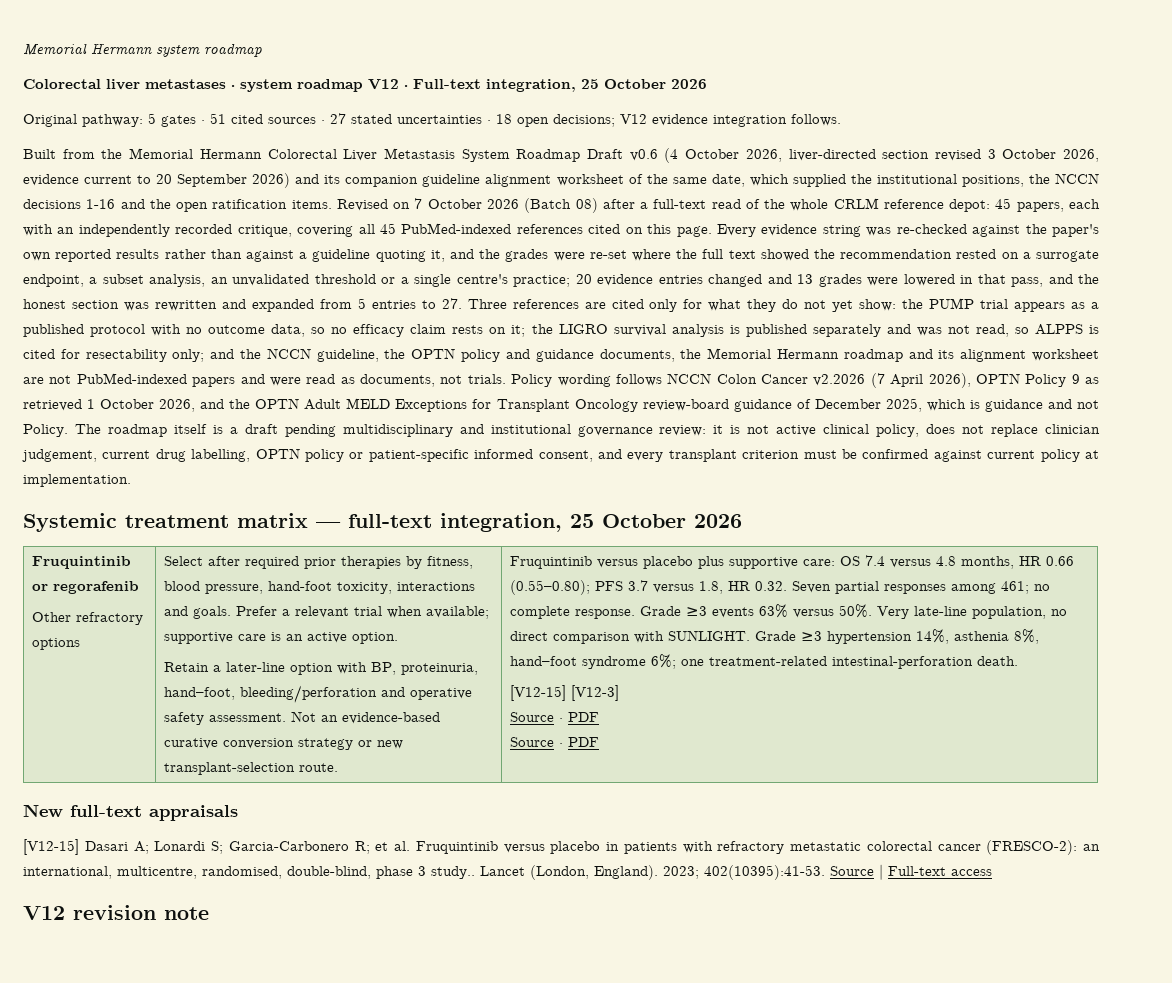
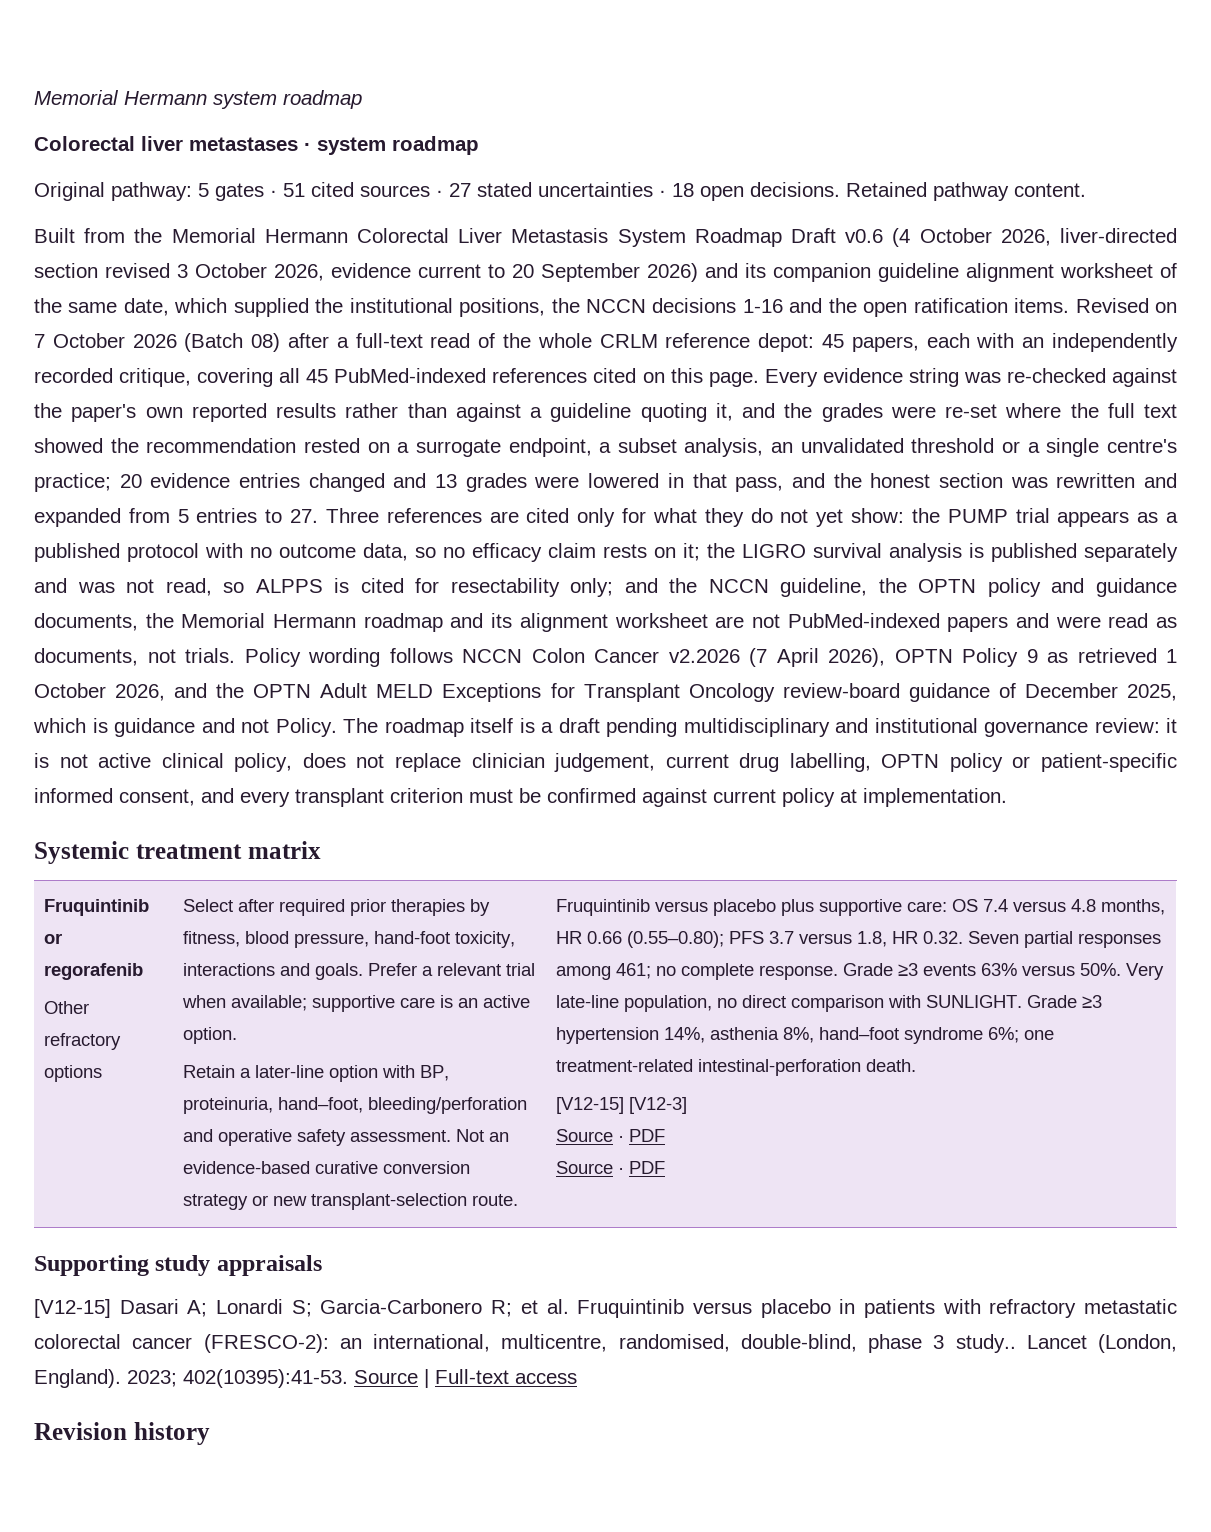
- Colorectal liver metastases · system roadmap V12 · Full-text integration, 25 October 2026
+ Colorectal liver metastases · system roadmap
- Original pathway: 5 gates · 51 cited sources · 27 stated uncertainties · 18 open decisions; V12 evidence integration follows.
+ Original pathway: 5 gates · 51 cited sources · 27 stated uncertainties · 18 open decisions. Retained pathway content.
- Systemic treatment matrix — full-text integration, 25 October 2026
+ Systemic treatment matrix
- New full-text appraisals
+ Supporting study appraisals
- V12 revision note
+ Revision history

